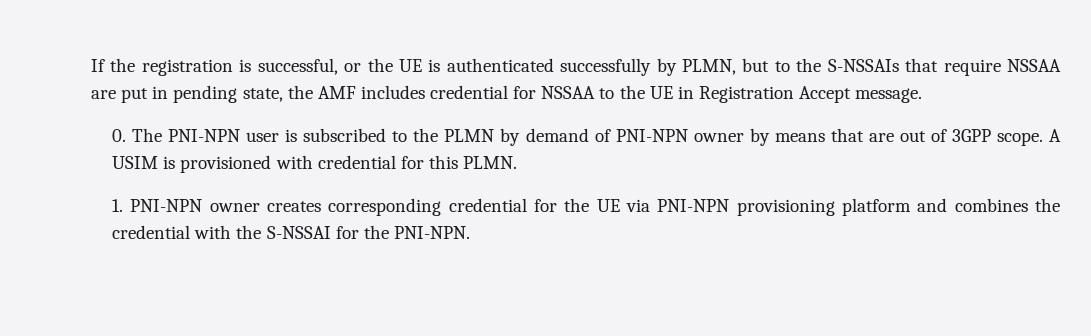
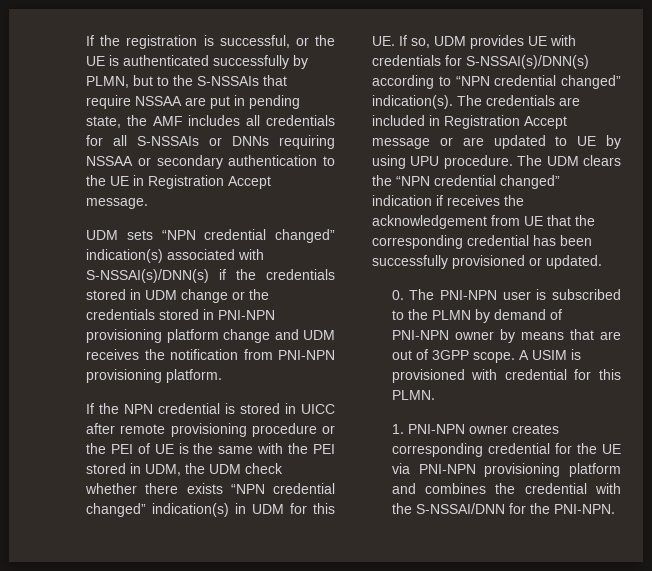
- If the registration is successful, or the UE is authenticated successfully by PLMN, but to the S-NSSAIs that require NSSAA are put in pending state, the AMF includes credential for NSSAA to the UE in Registration Accept message.
+ If the registration is successful, or the UE is authenticated successfully by PLMN, but to the S-NSSAIs that require NSSAA are put in pending state, the AMF includes all credentials for all S-NSSAIs or DNNs requiring NSSAA or secondary authentication to the UE in Registration Accept message.
+ UDM sets “NPN credential changed” indication(s) associated with S-NSSAI(s)/DNN(s) if the credentials stored in UDM change or the credentials stored in PNI-NPN provisioning platform change and UDM receives the notification from PNI-NPN provisioning platform.
+ If the NPN credential is stored in UICC after remote provisioning procedure or the PEI of UE is the same with the PEI stored in UDM, the UDM check whether there exists “NPN credential changed” indication(s) in UDM for this UE. If so, UDM provides UE with credentials for S-NSSAI(s)/DNN(s) according to “NPN credential changed” indication(s). The credentials are included in Registration Accept message or are updated to UE by using UPU procedure. The UDM clears the “NPN credential changed” indication if receives the acknowledgement from UE that the corresponding credential has been successfully provisioned or updated.
- 1. PNI-NPN owner creates corresponding credential for the UE via PNI-NPN provisioning platform and combines the credential with the S-NSSAI for the PNI-NPN.
+ 1. PNI-NPN owner creates corresponding credential for the UE via PNI-NPN provisioning platform and combines the credential with the S-NSSAI/DNN for the PNI-NPN.

